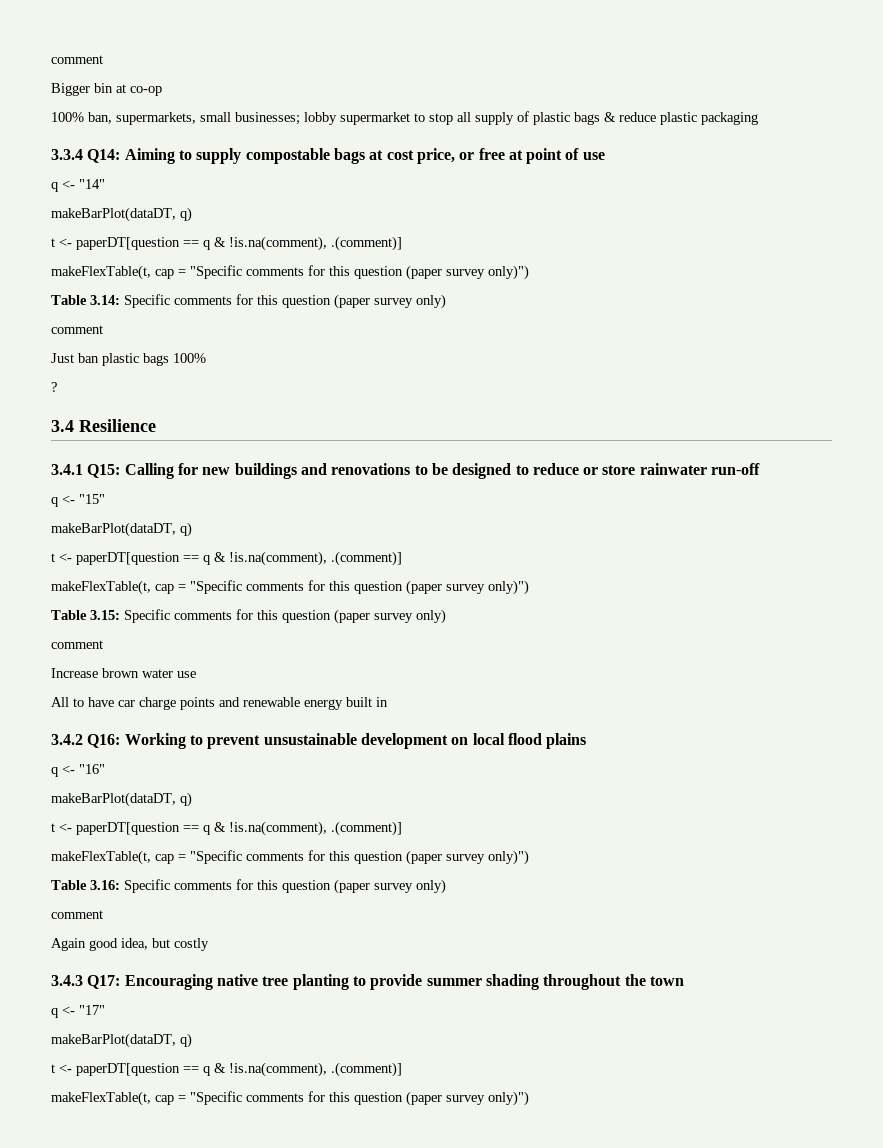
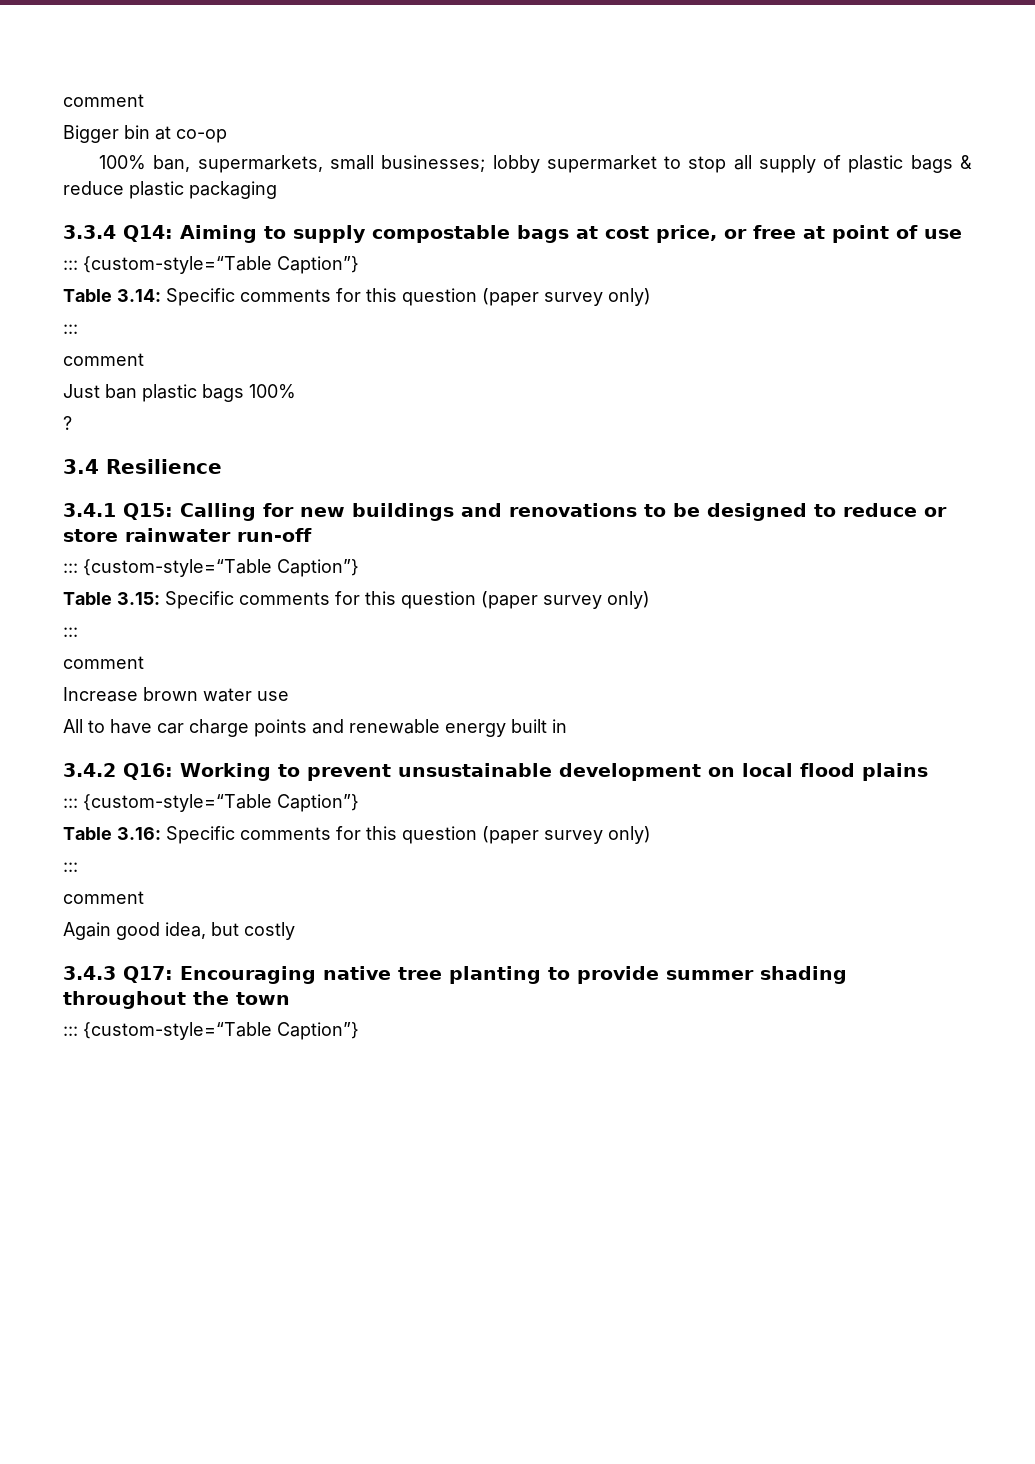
  3.3.4 Q14: Aiming to supply compostable bags at cost price, or free at point of use
- q <- "14"
- makeBarPlot(dataDT, q)
- t <- paperDT[question == q & !is.na(comment), .(comment)]
- makeFlexTable(t, cap = "Specific comments for this question (paper survey only)")
+ ::: {custom-style=“Table Caption”}
  Table 3.14: Specific comments for this question (paper survey only)
+ :::
  3.4.1 Q15: Calling for new buildings and renovations to be designed to reduce or store rainwater run-off
- q <- "15"
- makeBarPlot(dataDT, q)
- t <- paperDT[question == q & !is.na(comment), .(comment)]
- makeFlexTable(t, cap = "Specific comments for this question (paper survey only)")
+ ::: {custom-style=“Table Caption”}
  Table 3.15: Specific comments for this question (paper survey only)
+ :::
  3.4.2 Q16: Working to prevent unsustainable development on local flood plains
- q <- "16"
- makeBarPlot(dataDT, q)
- t <- paperDT[question == q & !is.na(comment), .(comment)]
- makeFlexTable(t, cap = "Specific comments for this question (paper survey only)")
+ ::: {custom-style=“Table Caption”}
  Table 3.16: Specific comments for this question (paper survey only)
+ :::
  3.4.3 Q17: Encouraging native tree planting to provide summer shading throughout the town
- q <- "17"
- makeBarPlot(dataDT, q)
- t <- paperDT[question == q & !is.na(comment), .(comment)]
- makeFlexTable(t, cap = "Specific comments for this question (paper survey only)")
+ ::: {custom-style=“Table Caption”}

